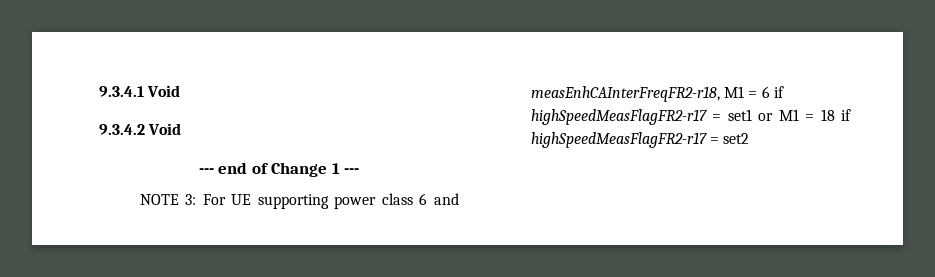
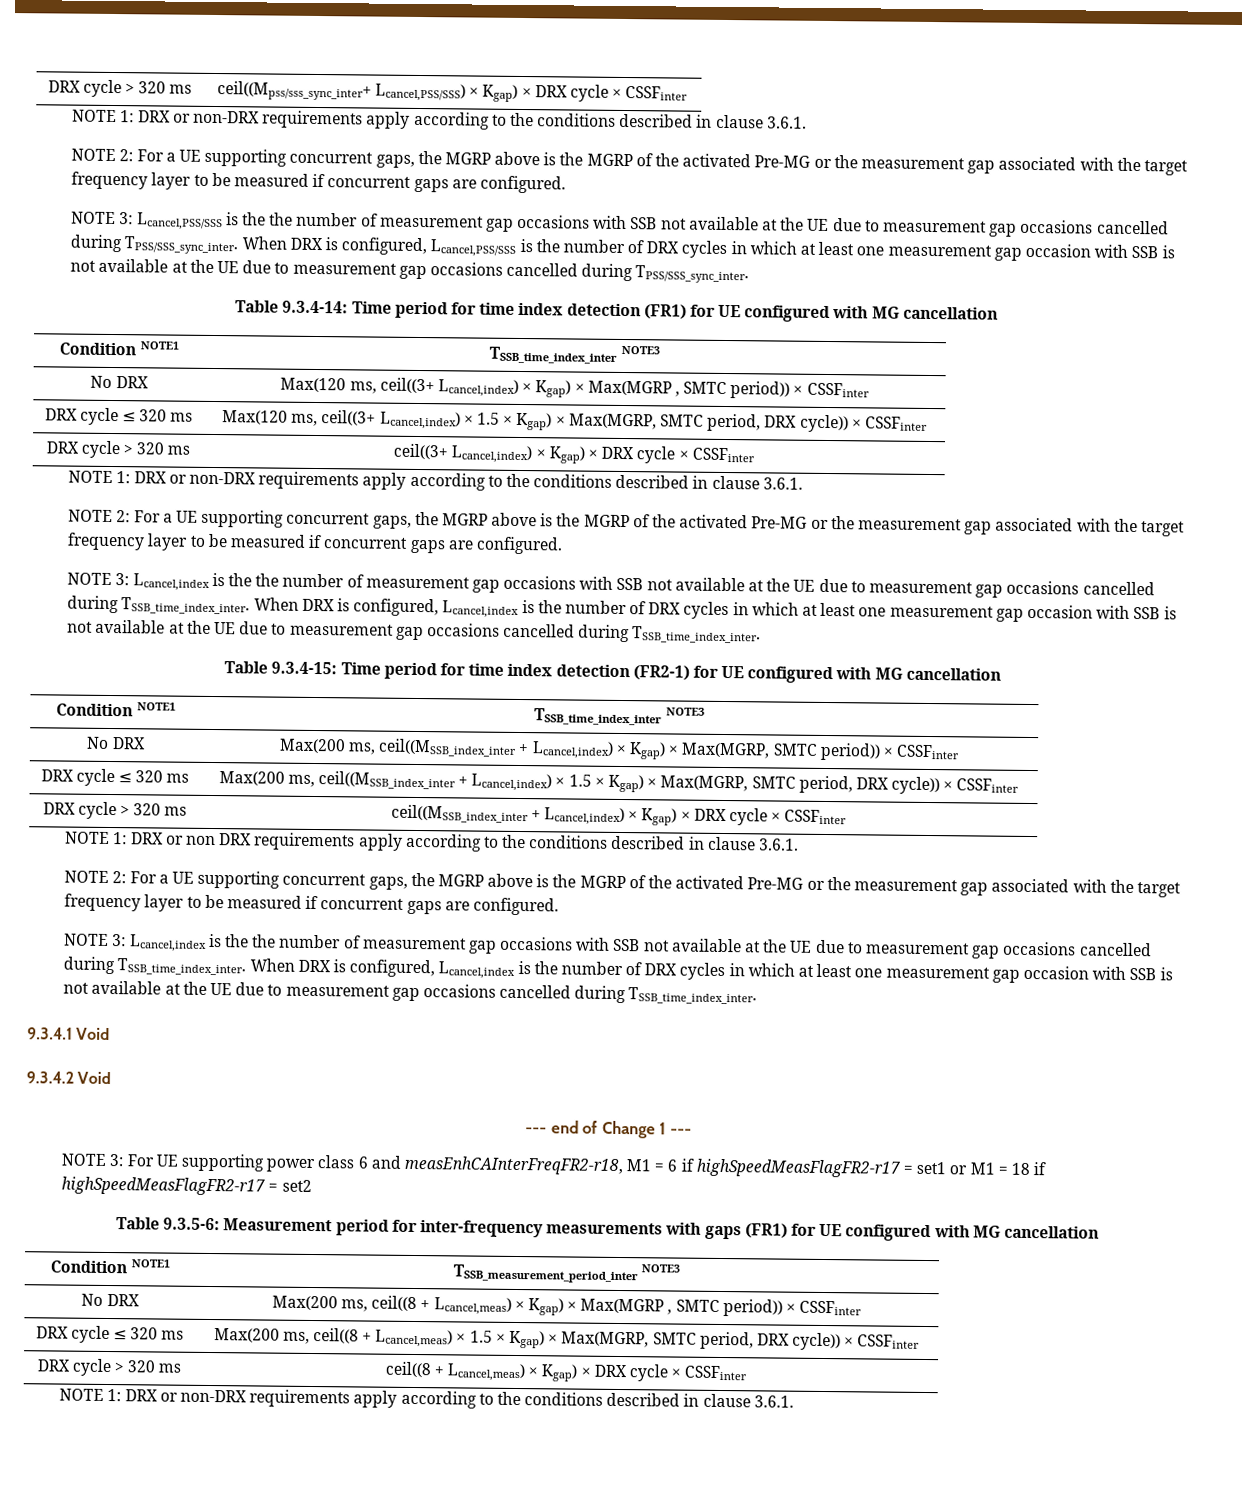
+ DRX cycle > 320 ms | ceil((Mpss/sss_sync_inter+ Lcancel,PSS/SSS) × Kgap) × DRX cycle × CSSFinter
+ NOTE 1: DRX or non-DRX requirements apply according to the conditions described in clause 3.6.1.
+ NOTE 2: For a UE supporting concurrent gaps, the MGRP above is the MGRP of the activated Pre-MG or the measurement gap associated with the target frequency layer to be measured if concurrent gaps are configured.
+ NOTE 3: Lcancel,PSS/SSS is the the number of measurement gap occasions with SSB not available at the UE due to measurement gap occasions cancelled during TPSS/SSS_sync_inter. When DRX is configured, Lcancel,PSS/SSS is the number of DRX cycles in which at least one measurement gap occasion with SSB is not available at the UE due to measurement gap occasions cancelled during TPSS/SSS_sync_inter.
+ Table 9.3.4-14: Time period for time index detection (FR1) for UE configured with MG cancellation
+ Condition NOTE1 | TSSB_time_index_inter NOTE3
+ No DRX | Max(120 ms, ceil((3+ Lcancel,index) × Kgap) × Max(MGRP , SMTC period)) × CSSFinter
+ DRX cycle ≤ 320 ms | Max(120 ms, ceil((3+ Lcancel,index) × 1.5 × Kgap) × Max(MGRP, SMTC period, DRX cycle)) × CSSFinter
+ DRX cycle > 320 ms | ceil((3+ Lcancel,index) × Kgap) × DRX cycle × CSSFinter
+ NOTE 1: DRX or non-DRX requirements apply according to the conditions described in clause 3.6.1.
+ NOTE 2: For a UE supporting concurrent gaps, the MGRP above is the MGRP of the activated Pre-MG or the measurement gap associated with the target frequency layer to be measured if concurrent gaps are configured.
+ NOTE 3: Lcancel,index is the the number of measurement gap occasions with SSB not available at the UE due to measurement gap occasions cancelled during TSSB_time_index_inter. When DRX is configured, Lcancel,index is the number of DRX cycles in which at least one measurement gap occasion with SSB is not available at the UE due to measurement gap occasions cancelled during TSSB_time_index_inter.
+ Table 9.3.4-15: Time period for time index detection (FR2-1) for UE configured with MG cancellation
+ Condition NOTE1 | TSSB_time_index_inter NOTE3
+ No DRX | Max(200 ms, ceil((MSSB_index_inter + Lcancel,index) × Kgap) × Max(MGRP, SMTC period)) × CSSFinter
+ DRX cycle ≤ 320 ms | Max(200 ms, ceil((MSSB_index_inter + Lcancel,index) × 1.5 × Kgap) × Max(MGRP, SMTC period, DRX cycle)) × CSSFinter
+ DRX cycle > 320 ms | ceil((MSSB_index_inter + Lcancel,index) × Kgap) × DRX cycle × CSSFinter
+ NOTE 1: DRX or non DRX requirements apply according to the conditions described in clause 3.6.1.
+ NOTE 2: For a UE supporting concurrent gaps, the MGRP above is the MGRP of the activated Pre-MG or the measurement gap associated with the target frequency layer to be measured if concurrent gaps are configured.
+ NOTE 3: Lcancel,index is the the number of measurement gap occasions with SSB not available at the UE due to measurement gap occasions cancelled during TSSB_time_index_inter. When DRX is configured, Lcancel,index is the number of DRX cycles in which at least one measurement gap occasion with SSB is not available at the UE due to measurement gap occasions cancelled during TSSB_time_index_inter.
+ Table 9.3.5-6: Measurement period for inter-frequency measurements with gaps (FR1) for UE configured with MG cancellation
+ Condition NOTE1 | TSSB_measurement_period_inter NOTE3
+ No DRX | Max(200 ms, ceil((8 + Lcancel,meas) × Kgap) × Max(MGRP , SMTC period)) × CSSFinter
+ DRX cycle ≤ 320 ms | Max(200 ms, ceil((8 + Lcancel,meas) × 1.5 × Kgap) × Max(MGRP, SMTC period, DRX cycle)) × CSSFinter
+ DRX cycle > 320 ms | ceil((8 + Lcancel,meas) × Kgap) × DRX cycle × CSSFinter
+ NOTE 1: DRX or non-DRX requirements apply according to the conditions described in clause 3.6.1.

